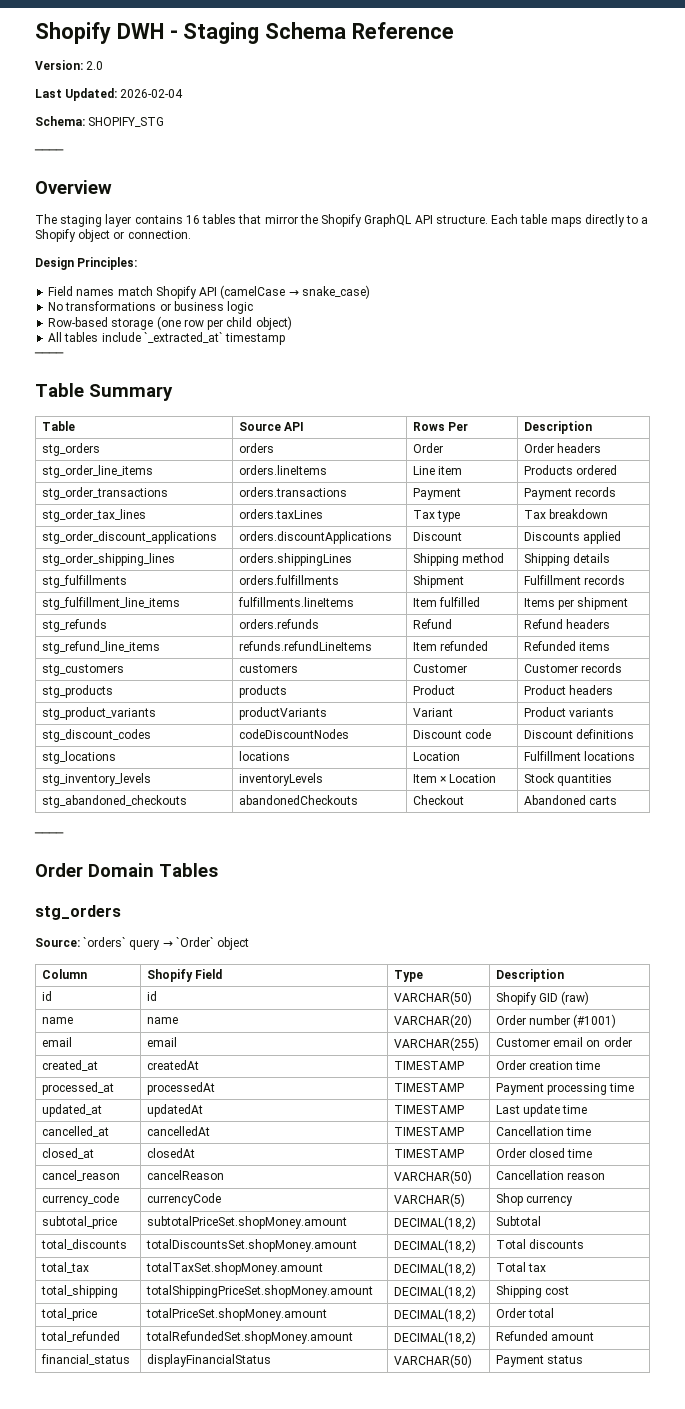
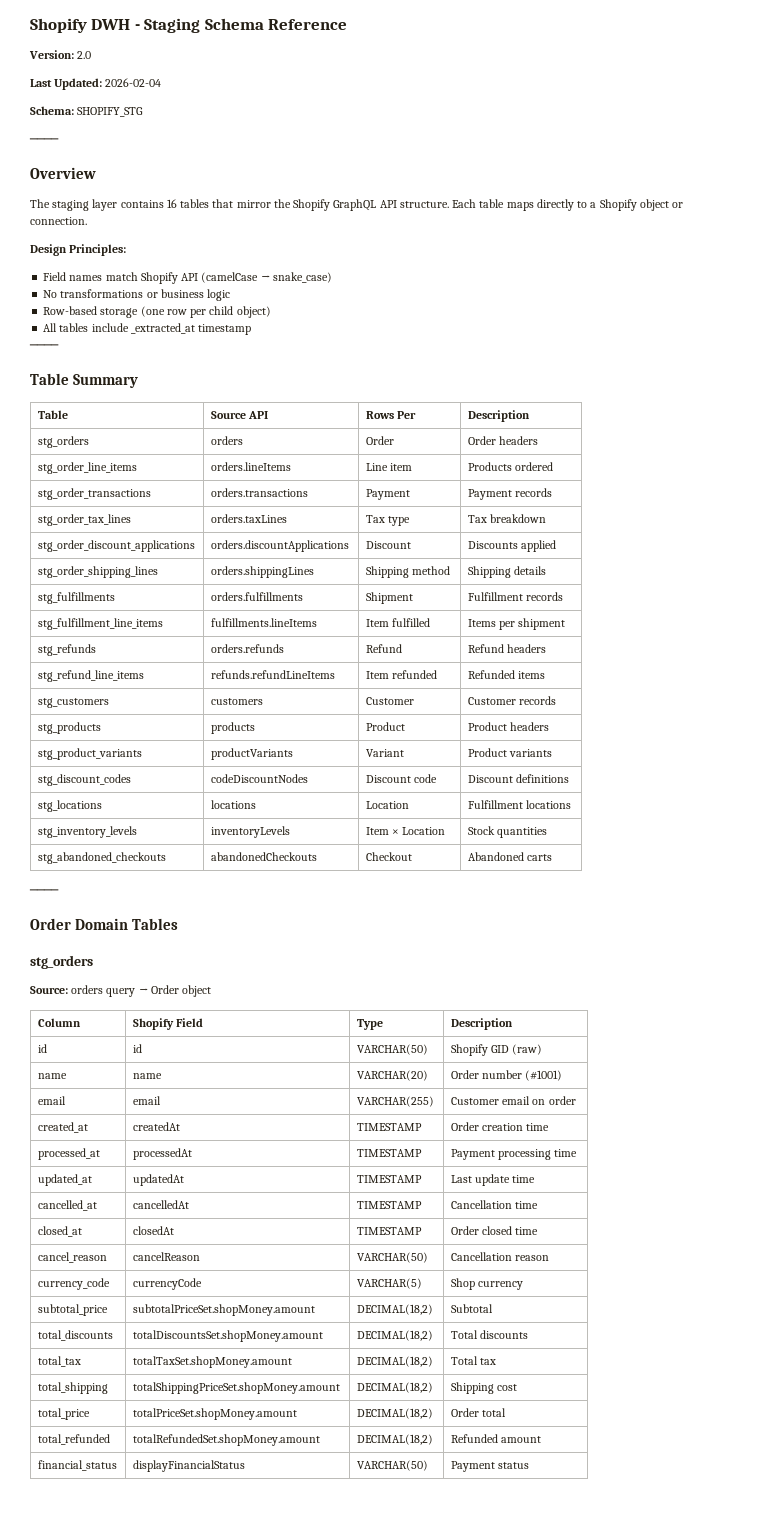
- All tables include `_extracted_at` timestamp
+ All tables include _extracted_at timestamp
- Source: `orders` query → `Order` object
+ Source: orders query → Order object

